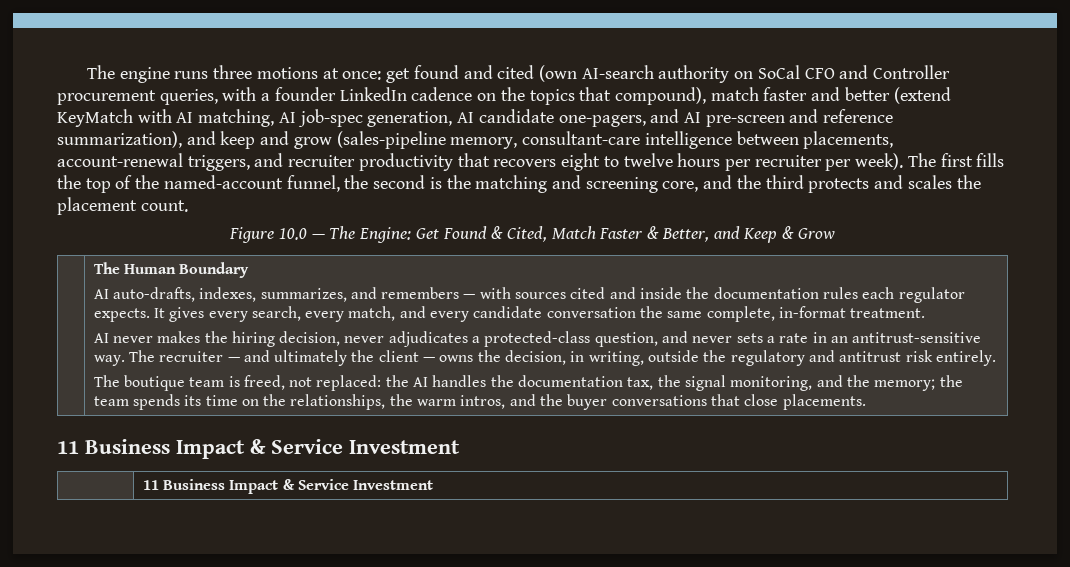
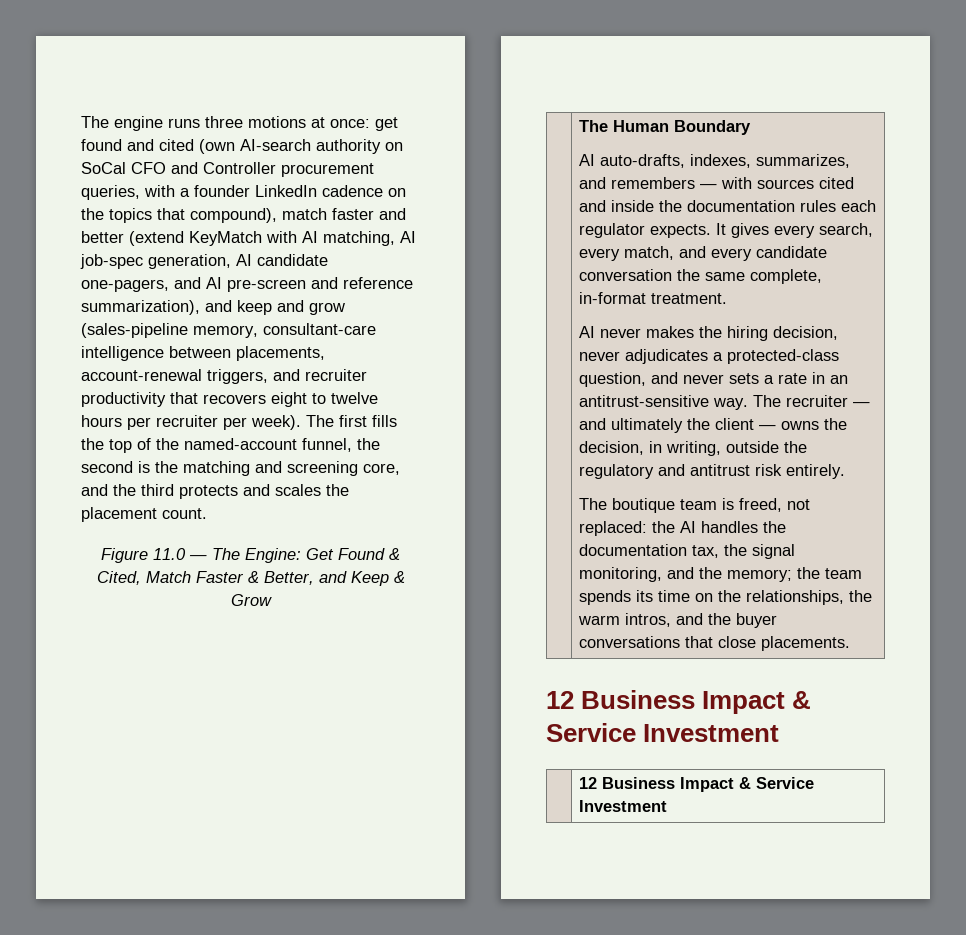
- Figure 10.0 — The Engine: Get Found & Cited, Match Faster & Better, and Keep & Grow
+ Figure 11.0 — The Engine: Get Found & Cited, Match Faster & Better, and Keep & Grow
  The boutique team is freed, not replaced: the AI handles the documentation tax, the signal monitoring, and the memory; the team spends its time on the relationships, the warm intros, and the buyer conversations that close placements.
- 11 Business Impact & Service Investment
+ 12 Business Impact & Service Investment
- | 11 Business Impact & Service Investment
+ | 12 Business Impact & Service Investment

